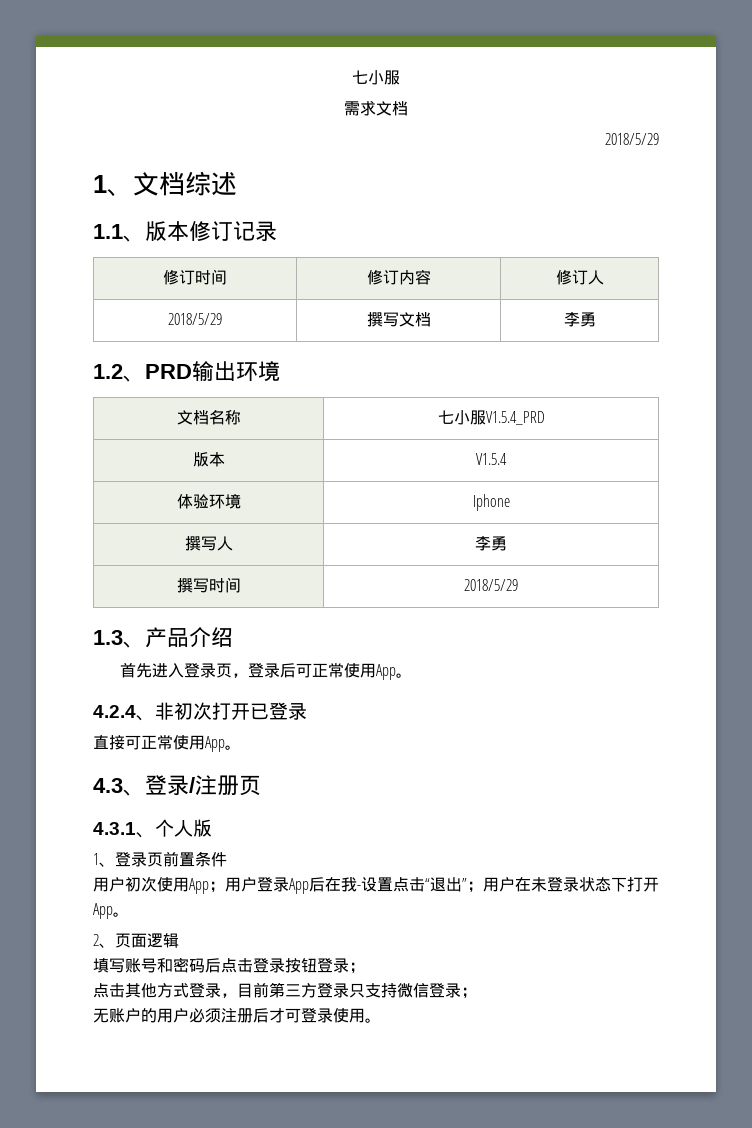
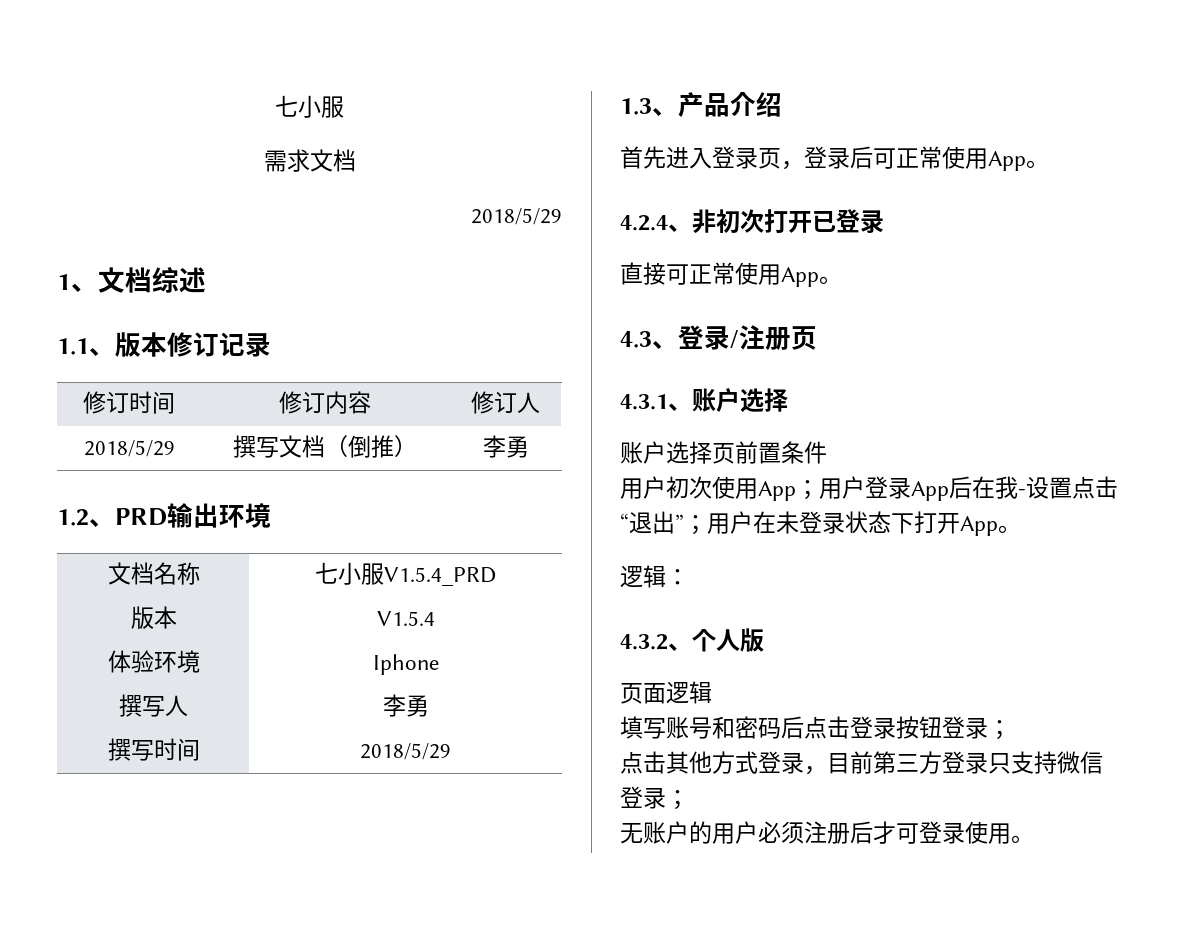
- 2018/5/29 | 撰写文档 | 李勇
+ 2018/5/29 | 撰写文档（倒推） | 李勇
- 4.3.1、个人版
- 1、登录页前置条件
+ 4.3.1、账户选择
+ 账户选择页前置条件
- 2、页面逻辑
+ 逻辑：
+ 4.3.2、个人版
+ 页面逻辑

